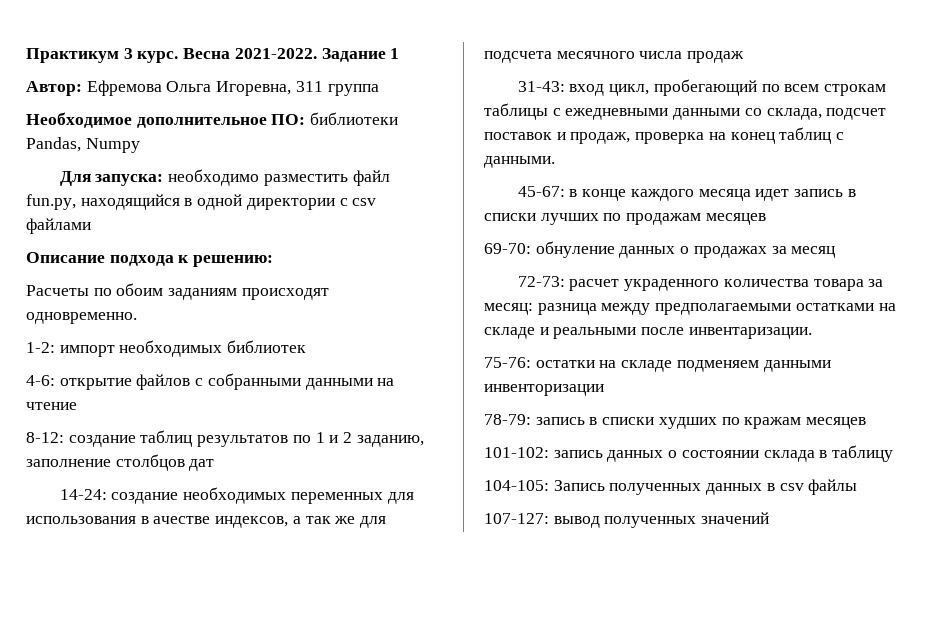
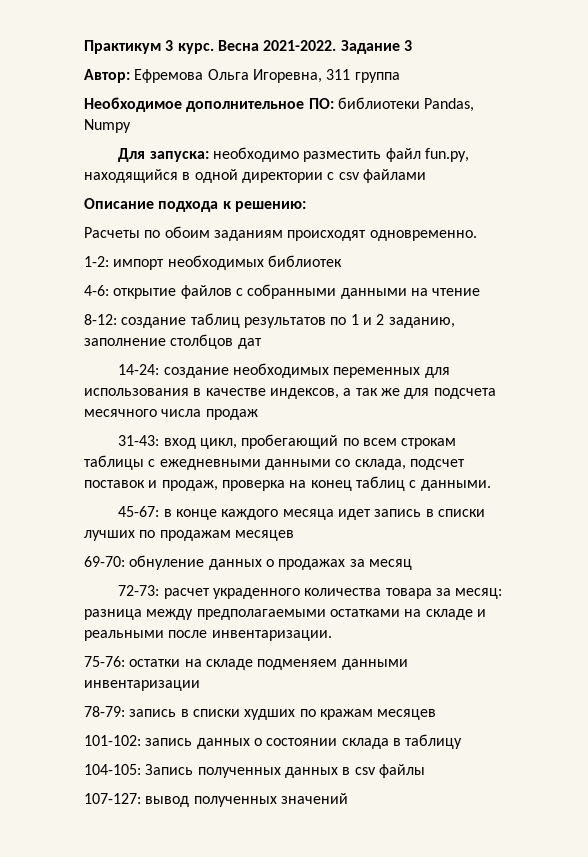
- Задание 1
+ Задание 3
- 14-24: создание необходимых переменных для использования в ачестве индексов, а так же для подсчета месячного числа продаж
+ 14-24: создание необходимых переменных для использования в качестве индексов, а так же для подсчета месячного числа продаж
- 75-76: остатки на складе подменяем данными инвенторизации
+ 75-76: остатки на складе подменяем данными инвентаризации

